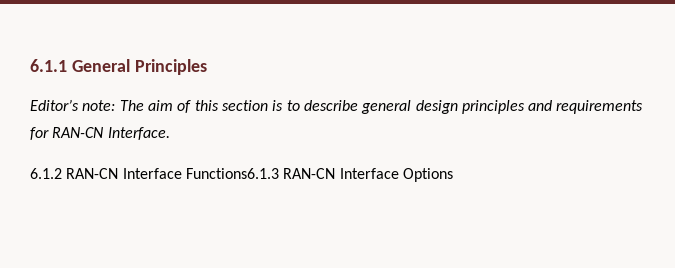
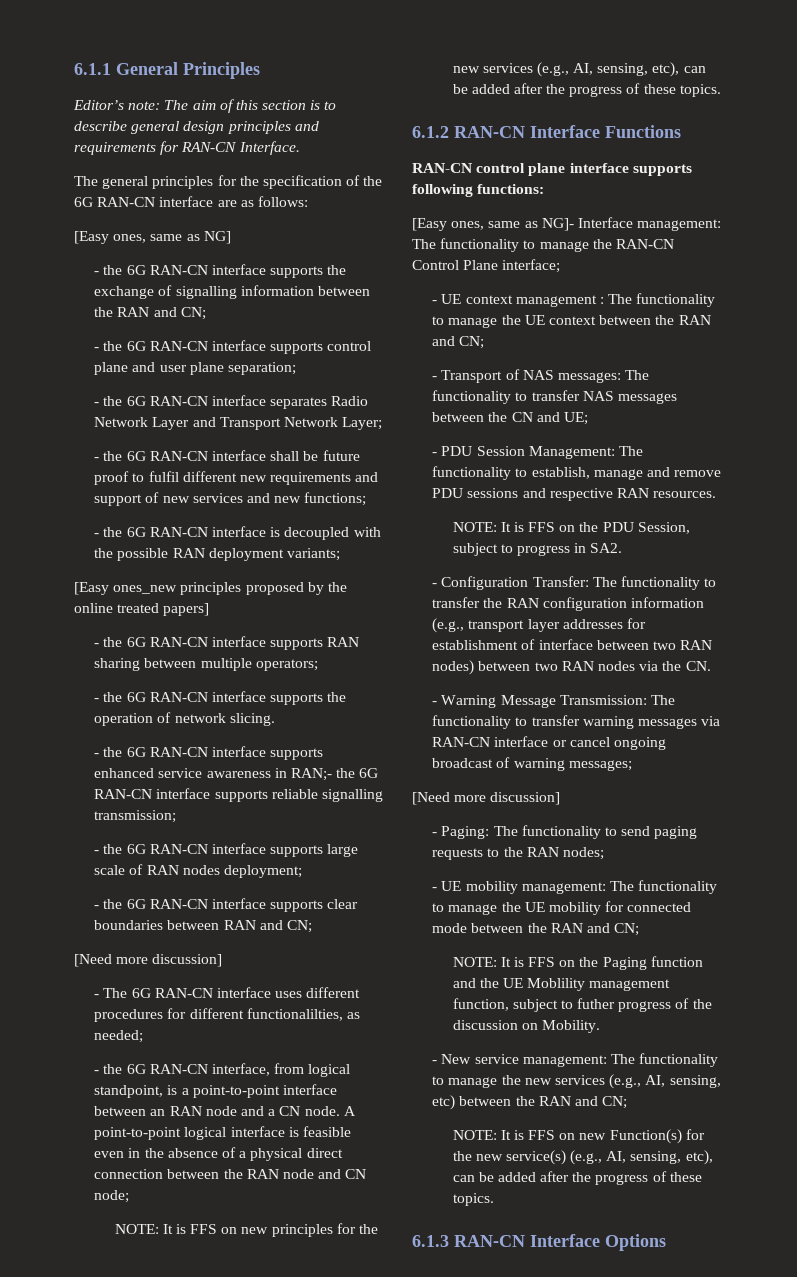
- 6.1.2 RAN-CN Interface Functions6.1.3 RAN-CN Interface Options
+ The general principles for the specification of the 6G RAN-CN interface are as follows:
+ [Easy ones, same as NG]
+ - the 6G RAN-CN interface supports the exchange of signalling information between the RAN and CN;
+ - the 6G RAN-CN interface supports control plane and user plane separation;
+ - the 6G RAN-CN interface separates Radio Network Layer and Transport Network Layer;
+ - the 6G RAN-CN interface shall be future proof to fulfil different new requirements and support of new services and new functions;
+ - the 6G RAN-CN interface is decoupled with the possible RAN deployment variants;
+ [Easy ones_new principles proposed by the online treated papers]
+ - the 6G RAN-CN interface supports RAN sharing between multiple operators;
+ - the 6G RAN-CN interface supports the operation of network slicing.
+ - the 6G RAN-CN interface supports enhanced service awareness in RAN;- the 6G RAN-CN interface supports reliable signalling transmission;
+ - the 6G RAN-CN interface supports large scale of RAN nodes deployment;
+ - the 6G RAN-CN interface supports clear boundaries between RAN and CN;
+ [Need more discussion]
+ - The 6G RAN-CN interface uses different procedures for different functionalilties, as needed;
+ - the 6G RAN-CN interface, from logical standpoint, is a point-to-point interface between an RAN node and a CN node. A point-to-point logical interface is feasible even in the absence of a physical direct connection between the RAN node and CN node;
+ NOTE: It is FFS on new principles for the new services (e.g., AI, sensing, etc), can be added after the progress of these topics.
+ 6.1.2 RAN-CN Interface Functions
+ RAN-CN control plane interface supports following functions:
+ [Easy ones, same as NG]- Interface management: The functionality to manage the RAN-CN Control Plane interface;
+ - UE context management : The functionality to manage the UE context between the RAN and CN;
+ - Transport of NAS messages: The functionality to transfer NAS messages between the CN and UE;
+ - PDU Session Management: The functionality to establish, manage and remove PDU sessions and respective RAN resources.
+ NOTE: It is FFS on the PDU Session, subject to progress in SA2.
+ - Configuration Transfer: The functionality to transfer the RAN configuration information (e.g., transport layer addresses for establishment of interface between two RAN nodes) between two RAN nodes via the CN.
+ - Warning Message Transmission: The functionality to transfer warning messages via RAN-CN interface or cancel ongoing broadcast of warning messages;
+ [Need more discussion]
+ - Paging: The functionality to send paging requests to the RAN nodes;
+ - UE mobility management: The functionality to manage the UE mobility for connected mode between the RAN and CN;
+ NOTE: It is FFS on the Paging function and the UE Moblility management function, subject to futher progress of the discussion on Mobility.
+ - New service management: The functionality to manage the new services (e.g., AI, sensing, etc) between the RAN and CN;
+ NOTE: It is FFS on new Function(s) for the new service(s) (e.g., AI, sensing, etc), can be added after the progress of these topics.
+ 6.1.3 RAN-CN Interface Options

